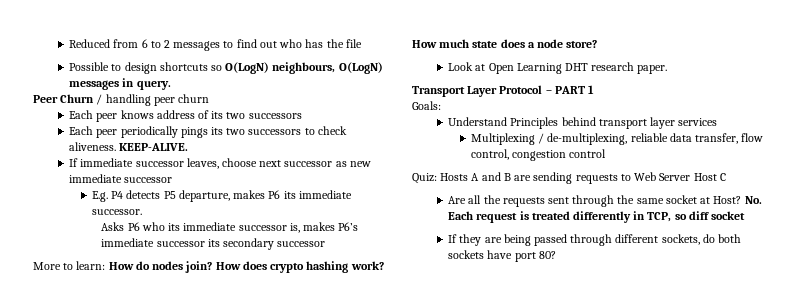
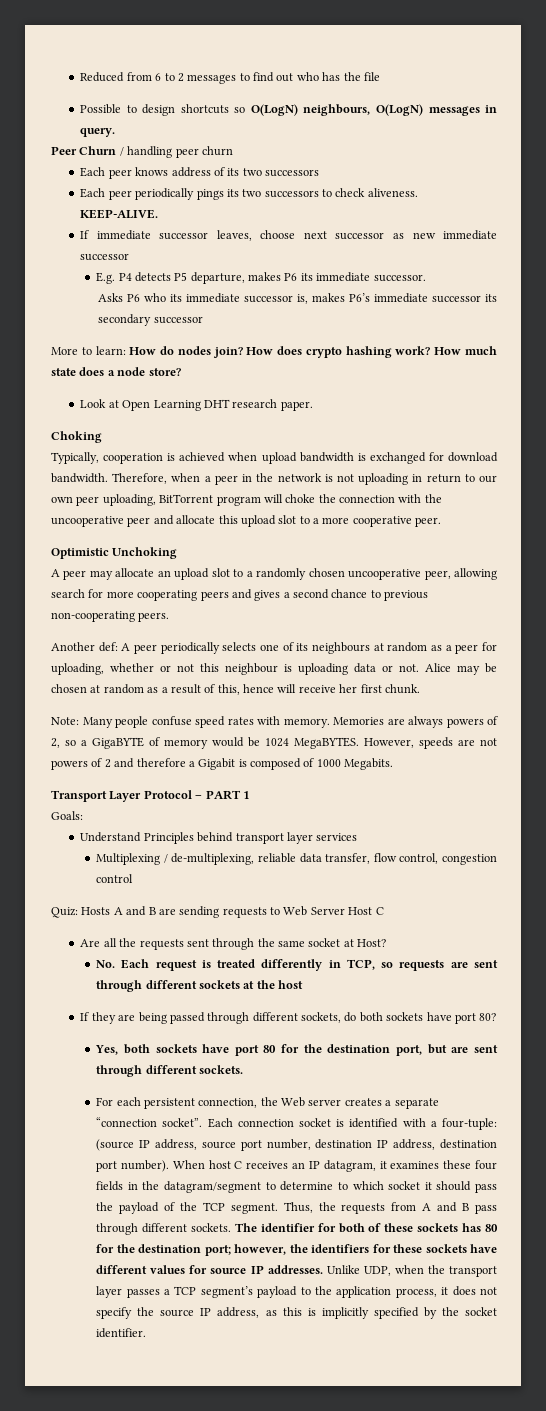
+ Choking
+ Typically, cooperation is achieved when upload bandwidth is exchanged for download bandwidth. Therefore, when a peer in the network is not uploading in return to our own peer uploading, BitTorrent program will choke the connection with the uncooperative peer and allocate this upload slot to a more cooperative peer.
+ Optimistic Unchoking
+ A peer may allocate an upload slot to a randomly chosen uncooperative peer, allowing search for more cooperating peers and gives a second chance to previous non-cooperating peers.
+ Another def: A peer periodically selects one of its neighbours at random as a peer for uploading, whether or not this neighbour is uploading data or not. Alice may be chosen at random as a result of this, hence will receive her first chunk.
+ Note: Many people confuse speed rates with memory. Memories are always powers of 2, so a GigaBYTE of memory would be 1024 MegaBYTES. However, speeds are not powers of 2 and therefore a Gigabit is composed of 1000 Megabits.
- Are all the requests sent through the same socket at Host? No. Each request is treated differently in TCP, so diff socket
+ Are all the requests sent through the same socket at Host?
+ No. Each request is treated differently in TCP, so requests are sent through different sockets at the host
+ Yes, both sockets have port 80 for the destination port, but are sent through different sockets.
+ For each persistent connection, the Web server creates a separate “connection socket”. Each connection socket is identified with a four-tuple: (source IP address, source port number, destination IP address, destination port number). When host C receives an IP datagram, it examines these four fields in the datagram/segment to determine to which socket it should pass the payload of the TCP segment. Thus, the requests from A and B pass through different sockets. The identifier for both of these sockets has 80 for the destination port; however, the identifiers for these sockets have different values for source IP addresses. Unlike UDP, when the transport layer passes a TCP segment’s payload to the application process, it does not specify the source IP address, as this is implicitly specified by the socket identifier.

